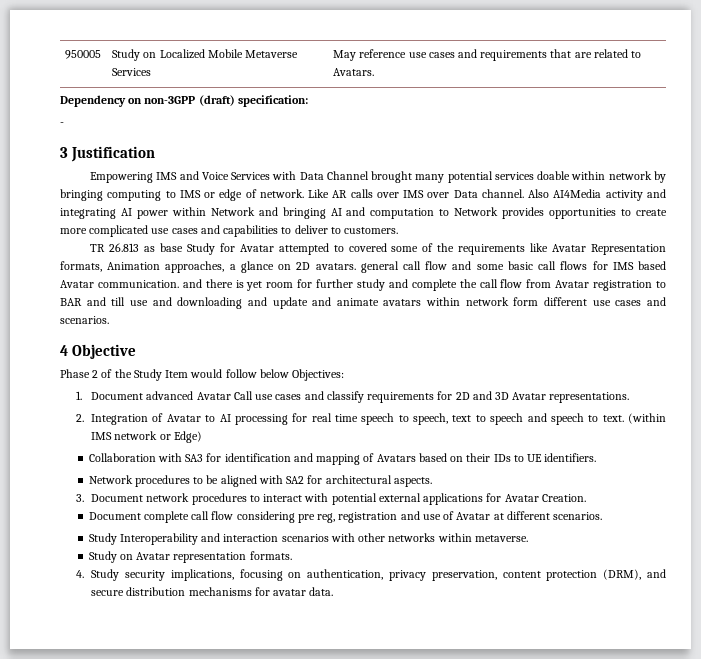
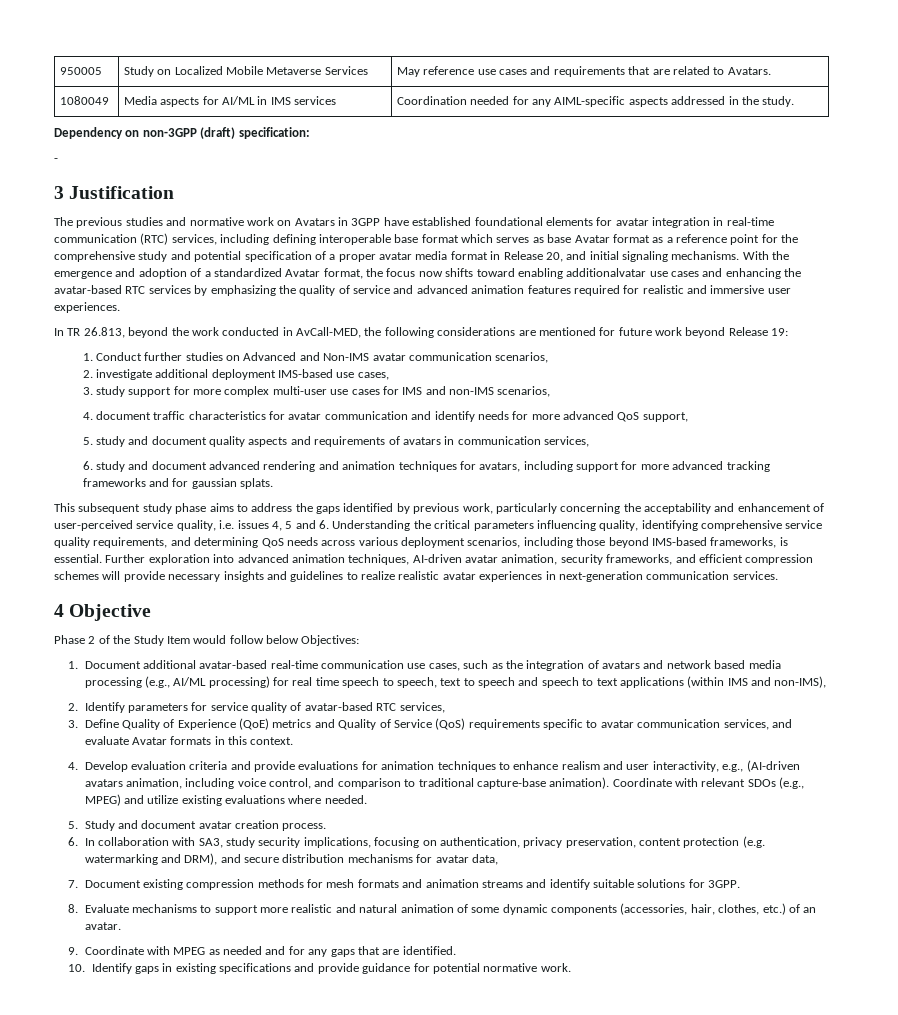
+ 1080049 | Media aspects for AI/ML in IMS services | Coordination needed for any AIML-specific aspects addressed in the study.
- Empowering IMS and Voice Services with Data Channel brought many potential services doable within network by bringing computing to IMS or edge of network. Like AR calls over IMS over Data channel. Also AI4Media activity and integrating AI power within Network and bringing AI and computation to Network provides opportunities to create more complicated use cases and capabilities to deliver to customers.
- TR 26.813 as base Study for Avatar attempted to covered some of the requirements like Avatar Representation formats, Animation approaches, a glance on 2D avatars. general call flow and some basic call flows for IMS based Avatar communication. and there is yet room for further study and complete the call flow from Avatar registration to BAR and till use and downloading and update and animate avatars within network form different use cases and scenarios.
+ The previous studies and normative work on Avatars in 3GPP have established foundational elements for avatar integration in real-time communication (RTC) services, including defining interoperable base format which serves as base Avatar format as a reference point for the comprehensive study and potential specification of a proper avatar media format in Release 20, and initial signaling mechanisms. With the emergence and adoption of a standardized Avatar format, the focus now shifts toward enabling additionalvatar use cases and enhancing the avatar-based RTC services by emphasizing the quality of service and advanced animation features required for realistic and immersive user experiences.
+ In TR 26.813, beyond the work conducted in AvCall-MED, the following considerations are mentioned for future work beyond Release 19:
+ 1. Conduct further studies on Advanced and Non-IMS avatar communication scenarios,
+ 2. investigate additional deployment IMS-based use cases,
+ 3. study support for more complex multi-user use cases for IMS and non-IMS scenarios,
+ 4. document traffic characteristics for avatar communication and identify needs for more advanced QoS support,
+ 5. study and document quality aspects and requirements of avatars in communication services,
+ 6. study and document advanced rendering and animation techniques for avatars, including support for more advanced tracking frameworks and for gaussian splats.
+ This subsequent study phase aims to address the gaps identified by previous work, particularly concerning the acceptability and enhancement of user-perceived service quality, i.e. issues 4, 5 and 6. Understanding the critical parameters influencing quality, identifying comprehensive service quality requirements, and determining QoS needs across various deployment scenarios, including those beyond IMS-based frameworks, is essential. Further exploration into advanced animation techniques, AI-driven avatar animation, security frameworks, and efficient compression schemes will provide necessary insights and guidelines to realize realistic avatar experiences in next-generation communication services.
- 1. Document advanced Avatar Call use cases and classify requirements for 2D and 3D Avatar representations.
- 2. Integration of Avatar to AI processing for real time speech to speech, text to speech and speech to text. (within IMS network or Edge)
- Collaboration with SA3 for identification and mapping of Avatars based on their IDs to UE identifiers.
- Network procedures to be aligned with SA2 for architectural aspects.
- 3. Document network procedures to interact with potential external applications for Avatar Creation.
- Document complete call flow considering pre reg, registration and use of Avatar at different scenarios.
- Study Interoperability and interaction scenarios with other networks within metaverse.
- Study on Avatar representation formats.
- 4. Study security implications, focusing on authentication, privacy preservation, content protection (DRM), and secure distribution mechanisms for avatar data.
+ 1. Document additional avatar-based real-time communication use cases, such as the integration of avatars and network based media processing (e.g., AI/ML processing) for real time speech to speech, text to speech and speech to text applications (within IMS and non-IMS),
+ 2. Identify parameters for service quality of avatar-based RTC services,
+ 3. Define Quality of Experience (QoE) metrics and Quality of Service (QoS) requirements specific to avatar communication services, and evaluate Avatar formats in this context.
+ 4. Develop evaluation criteria and provide evaluations for animation techniques to enhance realism and user interactivity, e.g., (AI-driven avatars animation, including voice control, and comparison to traditional capture-base animation). Coordinate with relevant SDOs (e.g., MPEG) and utilize existing evaluations where needed.
+ 5. Study and document avatar creation process.
+ 6. In collaboration with SA3, study security implications, focusing on authentication, privacy preservation, content protection (e.g. watermarking and DRM), and secure distribution mechanisms for avatar data,
+ 7. Document existing compression methods for mesh formats and animation streams and identify suitable solutions for 3GPP.
+ 8. Evaluate mechanisms to support more realistic and natural animation of some dynamic components (accessories, hair, clothes, etc.) of an avatar.
+ 9. Coordinate with MPEG as needed and for any gaps that are identified.
+ 10. Identify gaps in existing specifications and provide guidance for potential normative work.

